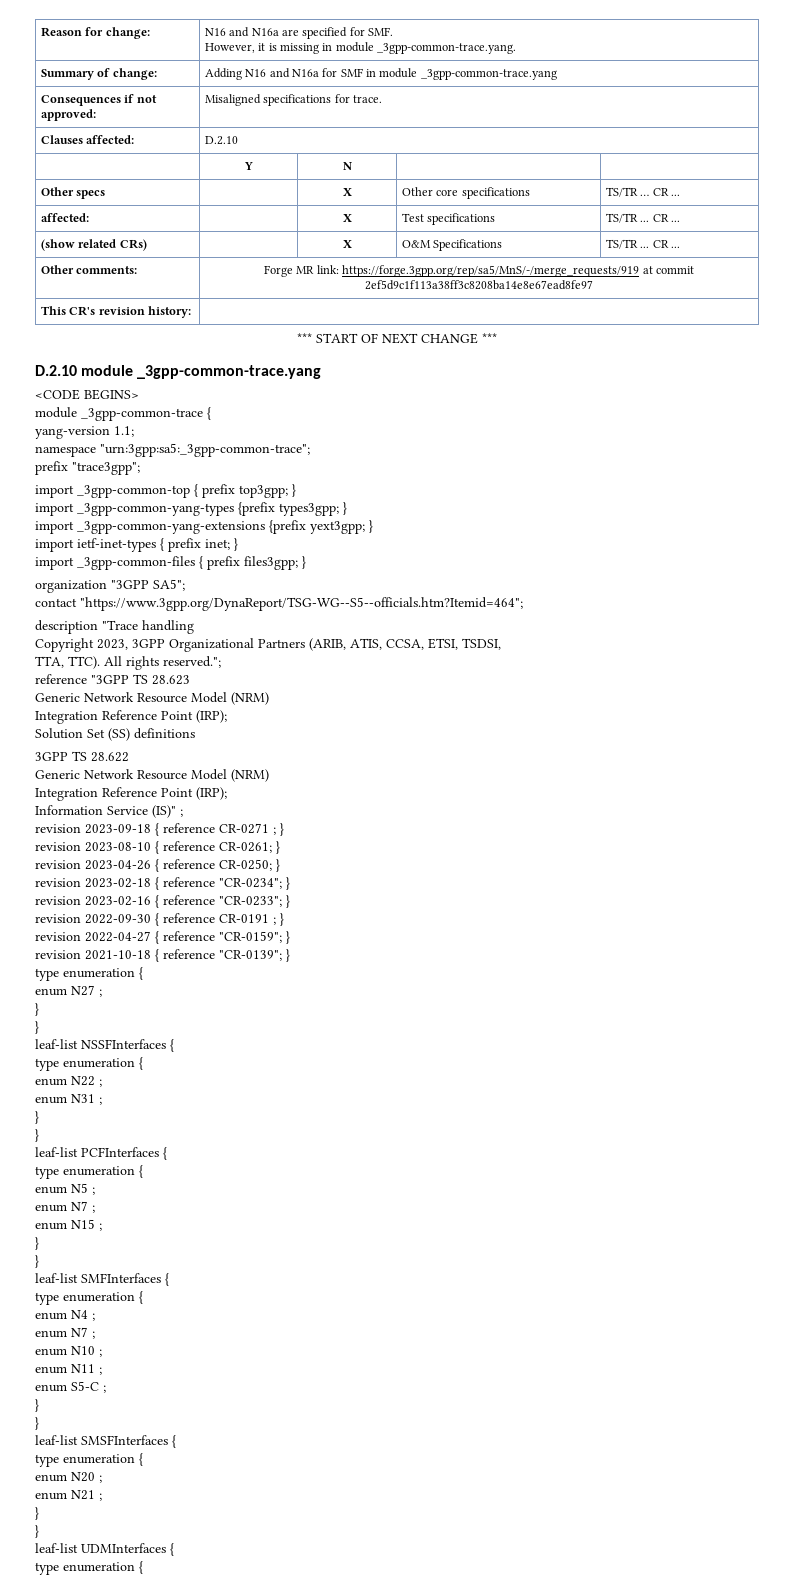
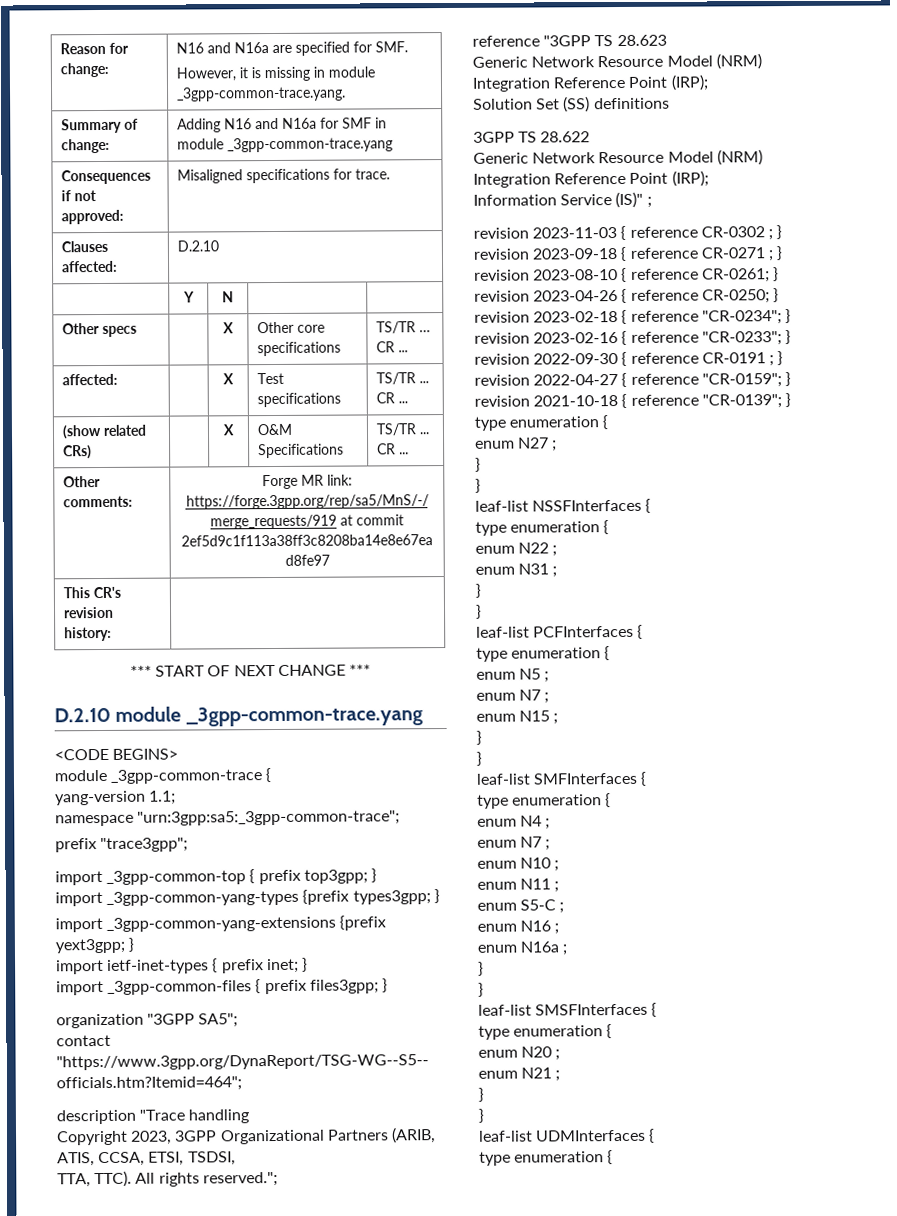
+ revision 2023-11-03 { reference CR-0302 ; }
+ enum N16 ;
+ enum N16a ;

